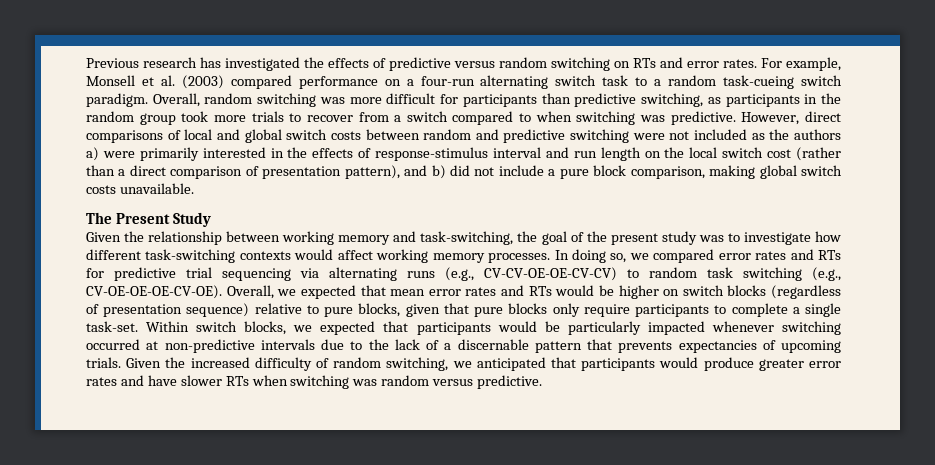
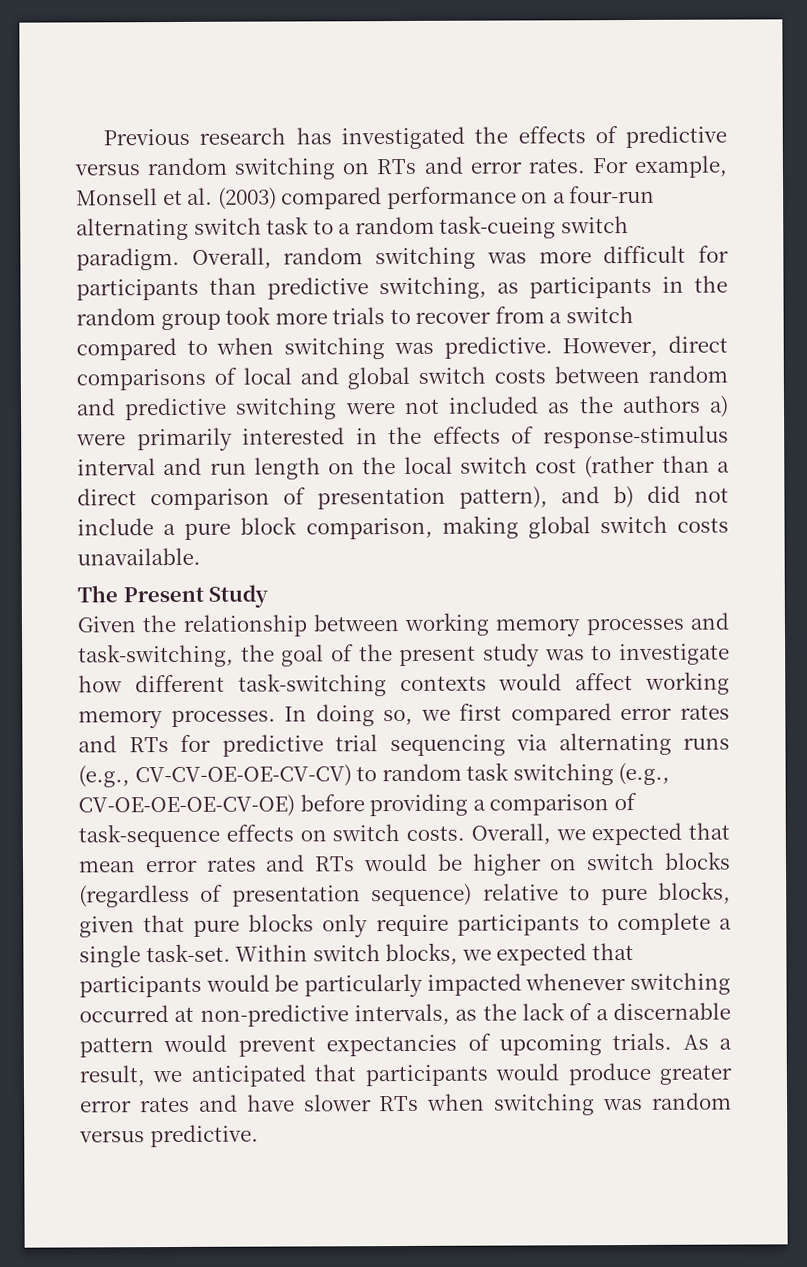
- Given the relationship between working memory and task-switching, the goal of the present study was to investigate how different task-switching contexts would affect working memory processes.
+ Given the relationship between working memory processes and task-switching, the goal of the present study was to investigate how different task-switching contexts would affect working memory processes.
- In doing so, we compared error rates and RTs for predictive trial sequencing via alternating runs (e.g., CV-CV-OE-OE-CV-CV) to random task switching (e.g., CV-OE-OE-OE-CV-OE).
+ In doing so, we first compared error rates and RTs for predictive trial sequencing via alternating runs (e.g., CV-CV-OE-OE-CV-CV) to random task switching (e.g., CV-OE-OE-OE-CV-OE) before providing a comparison of task-sequence effects on switch costs.
- Within switch blocks, we expected that participants would be particularly impacted whenever switching occurred at non-predictive intervals due to the lack of a discernable pattern that prevents expectancies of upcoming trials.
+ Within switch blocks, we expected that participants would be particularly impacted whenever switching occurred at non-predictive intervals, as the lack of a discernable pattern would prevent expectancies of upcoming trials.
- Given the increased difficulty of random switching, we anticipated that participants would produce greater error rates and have slower RTs when switching was random versus predictive.
+ As a result, we anticipated that participants would produce greater error rates and have slower RTs when switching was random versus predictive.

